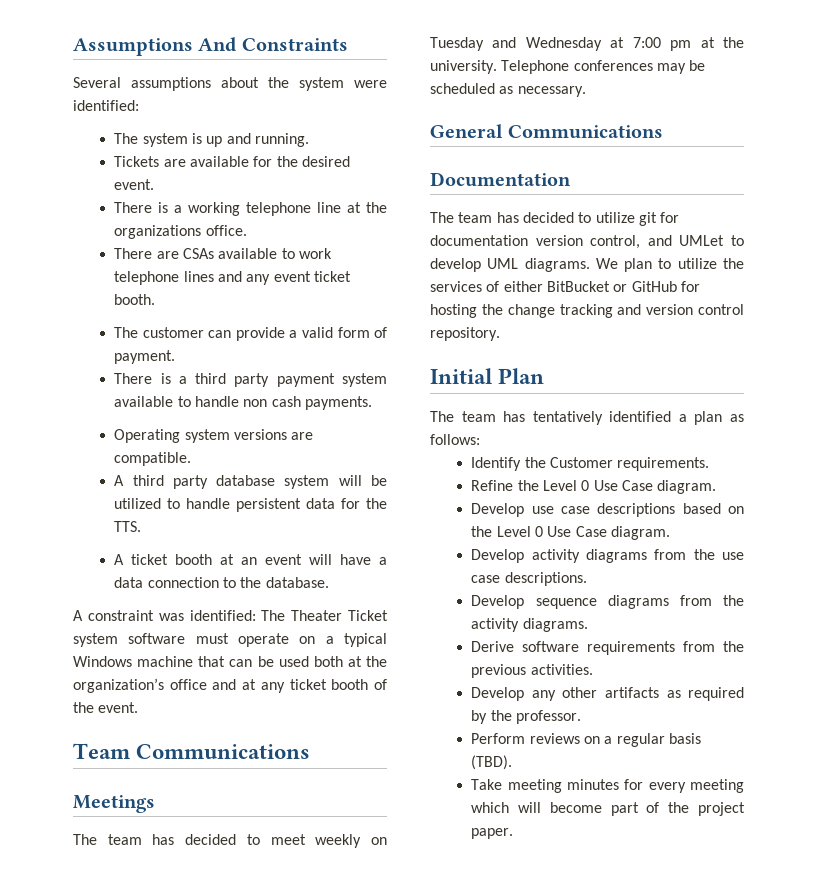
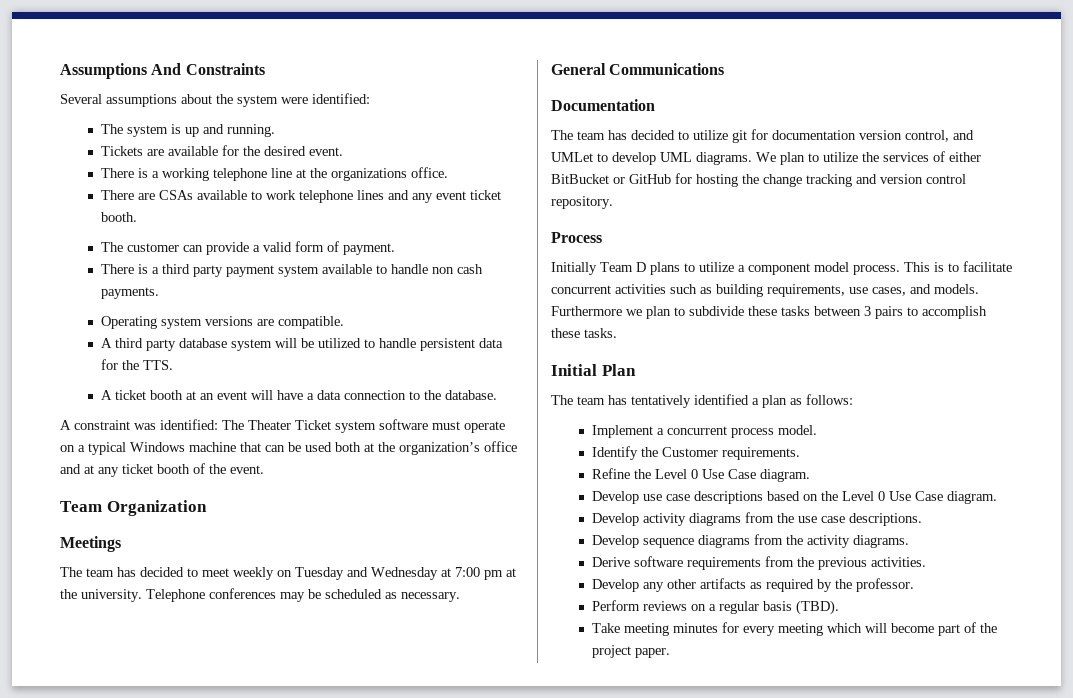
- Team Communications
+ Team Organization
+ Process
+ Initially Team D plans to utilize a component model process. This is to facilitate concurrent activities such as building requirements, use cases, and models. Furthermore we plan to subdivide these tasks between 3 pairs to accomplish these tasks.
+ Implement a concurrent process model.

